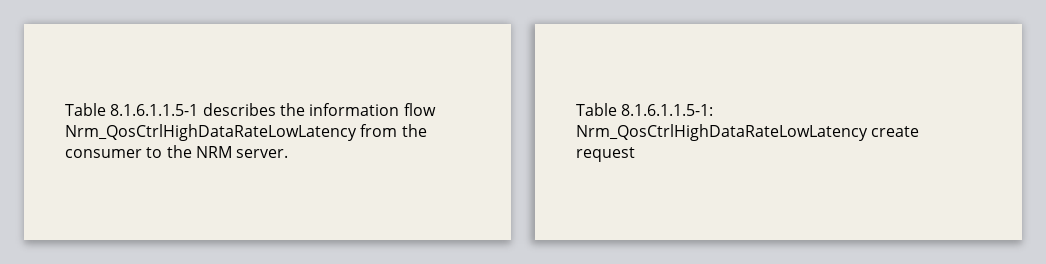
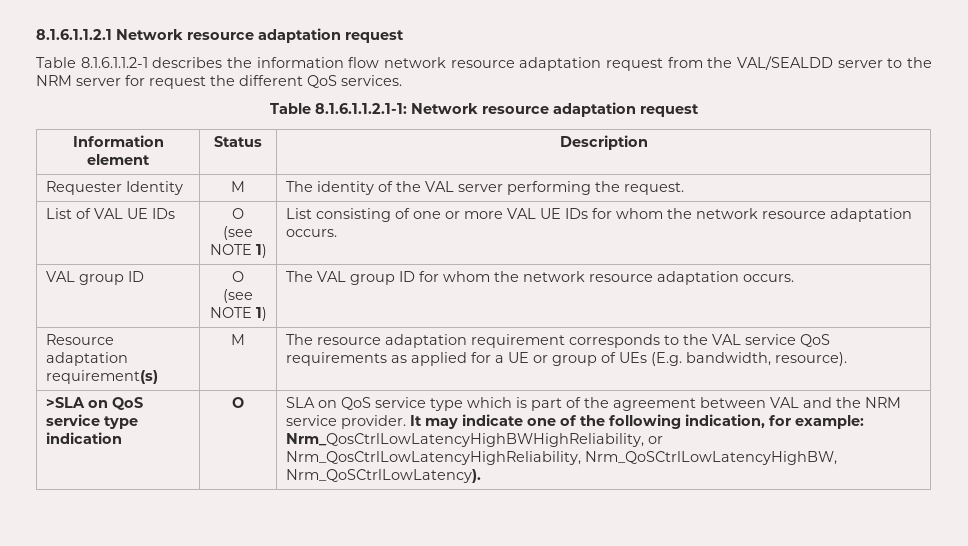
- Table 8.1.6.1.1.5-1 describes the information flow Nrm_QosCtrlHighDataRateLowLatency from the consumer to the NRM server.
- Table 8.1.6.1.1.5-1: Nrm_QosCtrlHighDataRateLowLatency create request
+ 8.1.6.1.1.2.1 Network resource adaptation request
+ Table 8.1.6.1.1.2-1 describes the information flow network resource adaptation request from the VAL/SEALDD server to the NRM server for request the different QoS services.
+ Table 8.1.6.1.1.2.1-1: Network resource adaptation request
+ Information element | Status | Description
+ Requester Identity | M | The identity of the VAL server performing the request.
+ List of VAL UE IDs | O
+ (see NOTE 1) | List consisting of one or more VAL UE IDs for whom the network resource adaptation occurs.
+ VAL group ID | O
+ (see NOTE 1) | The VAL group ID for whom the network resource adaptation occurs.
+ Resource adaptation requirement(s) | M | The resource adaptation requirement corresponds to the VAL service QoS requirements as applied for a UE or group of UEs (E.g. bandwidth, resource).
+ >SLA on QoS service type indication | O | SLA on QoS service type which is part of the agreement between VAL and the NRM service provider. It may indicate one of the following indication, for example: Nrm_QosCtrlLowLatencyHighBWHighReliability, or Nrm_QosCtrlLowLatencyHighReliability, Nrm_QoSCtrlLowLatencyHighBW, Nrm_QoSCtrlLowLatency).

